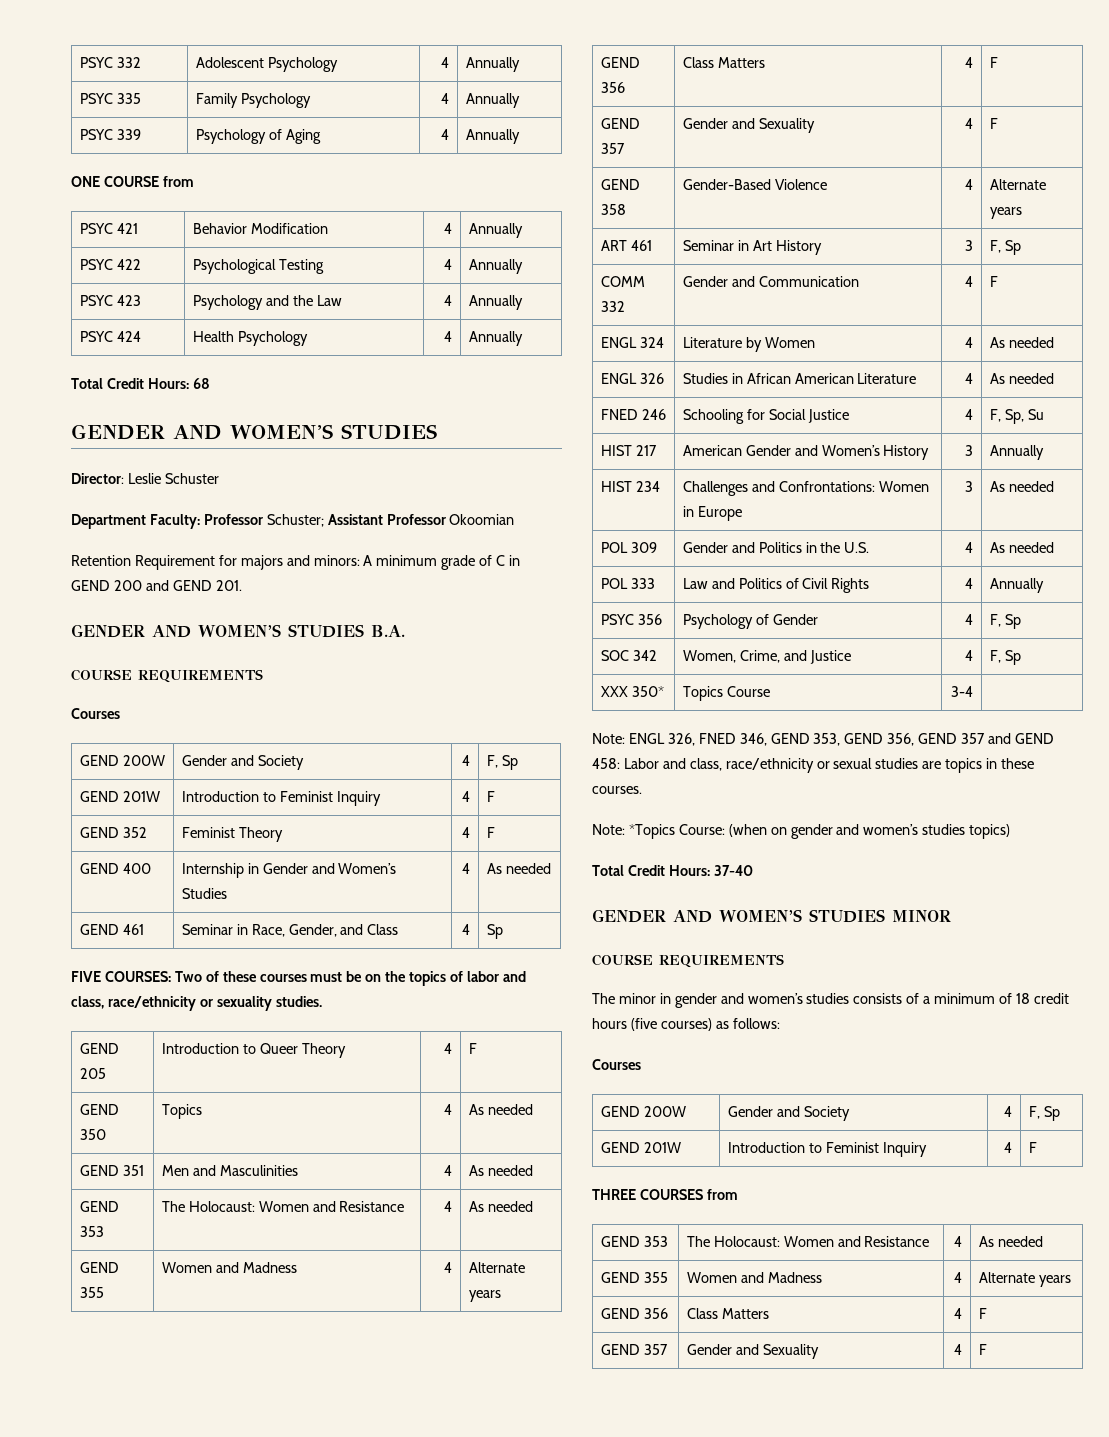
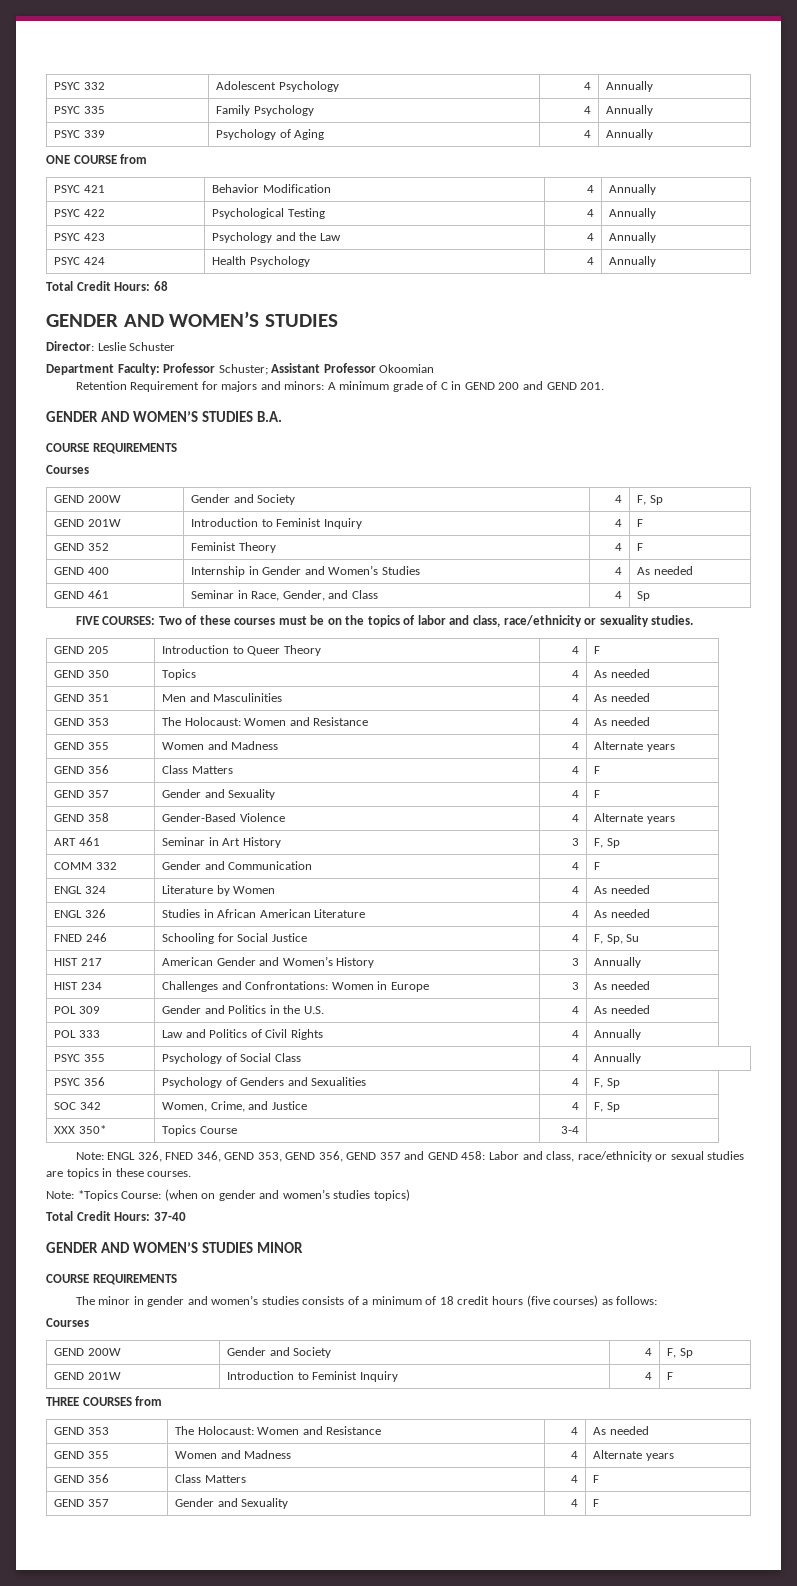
+ PSYC 355 | Psychology of Social Class | 4 | Annually
- PSYC 356 | Psychology of Gender | 4 | F, Sp
+ PSYC 356 | Psychology of Genders and Sexualities | 4 | F, Sp

